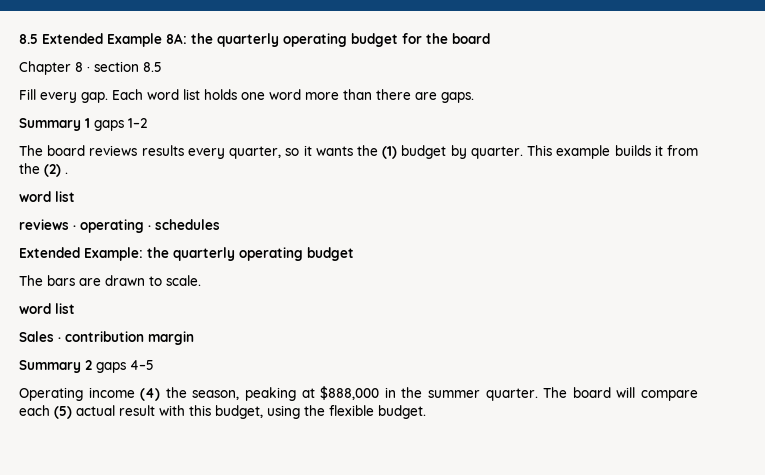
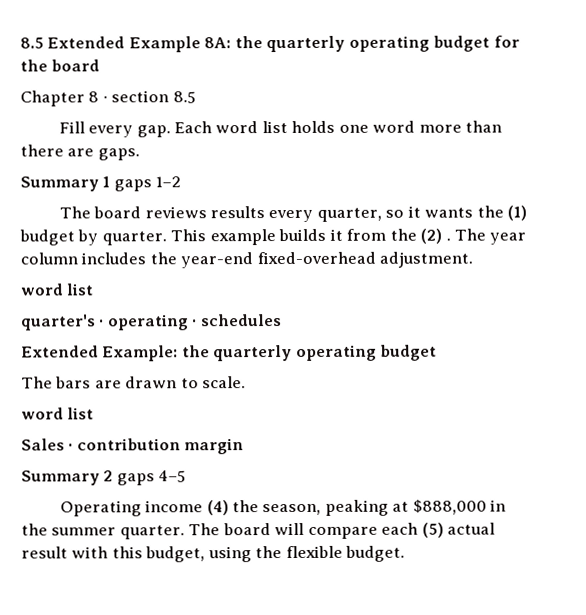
- This example builds it from the (2) .
+ This example builds it from the (2) . The year column includes the year-end fixed-overhead adjustment.
  word list
- reviews · operating · schedules
+ quarter's · operating · schedules

